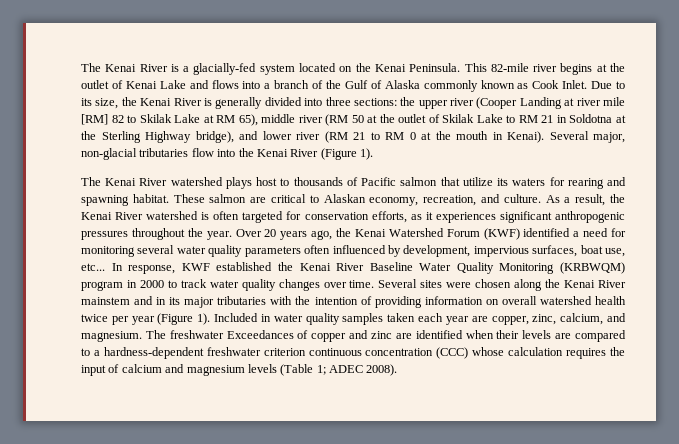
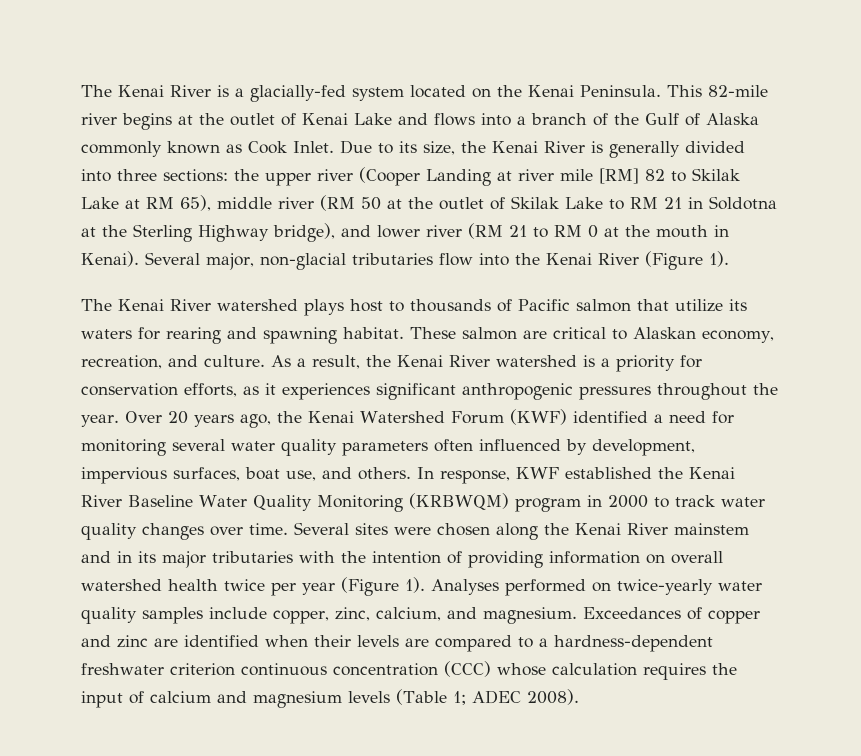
- As a result, the Kenai River watershed is often targeted for conservation efforts, as it experiences significant anthropogenic pressures throughout the year.
+ As a result, the Kenai River watershed is a priority for conservation efforts, as it experiences significant anthropogenic pressures throughout the year.
- Over 20 years ago, the Kenai Watershed Forum (KWF) identified a need for monitoring several water quality parameters often influenced by development, impervious surfaces, boat use, etc...
+ Over 20 years ago, the Kenai Watershed Forum (KWF) identified a need for monitoring several water quality parameters often influenced by development, impervious surfaces, boat use, and others.
- Included in water quality samples taken each year are copper, zinc, calcium, and magnesium.
+ Analyses performed on twice-yearly water quality samples include copper, zinc, calcium, and magnesium.
- The freshwater Exceedances of copper and zinc are identified when their levels are compared to a hardness-dependent freshwater criterion continuous concentration (CCC) whose calculation requires the input of calcium and magnesium levels (Table 1; ADEC 2008).
+ Exceedances of copper and zinc are identified when their levels are compared to a hardness-dependent freshwater criterion continuous concentration (CCC) whose calculation requires the input of calcium and magnesium levels (Table 1; ADEC 2008).

